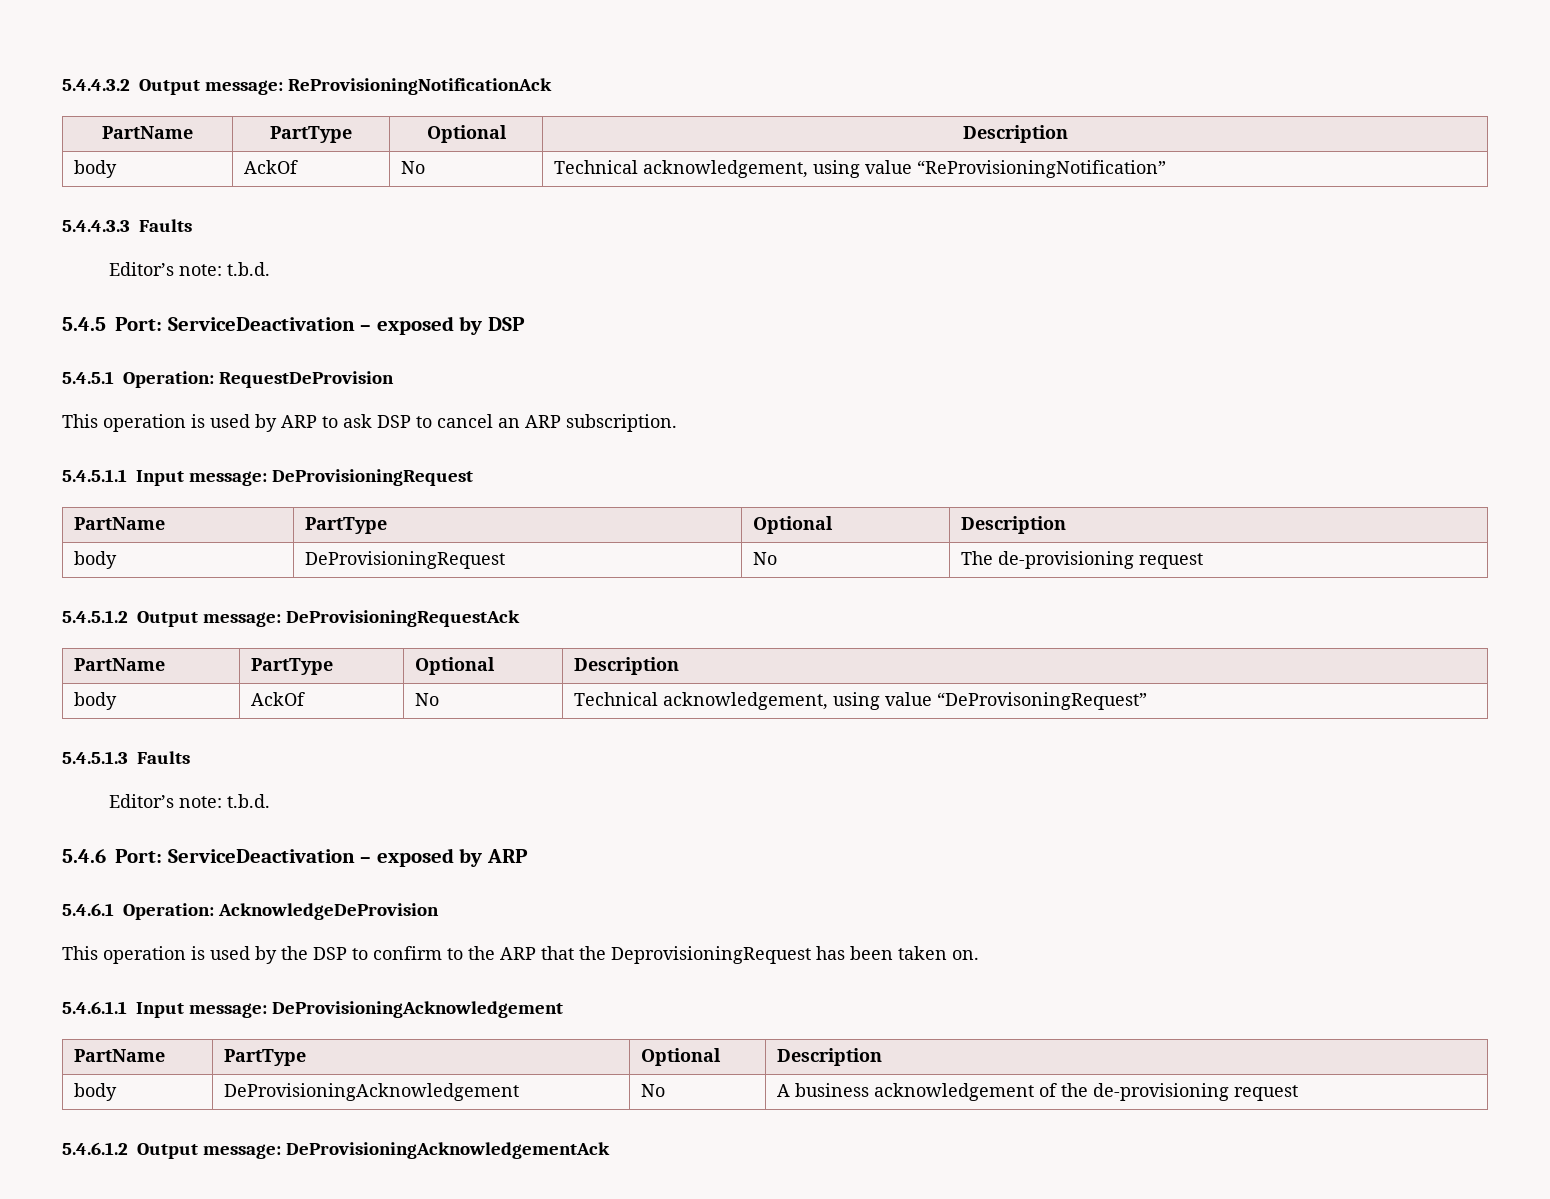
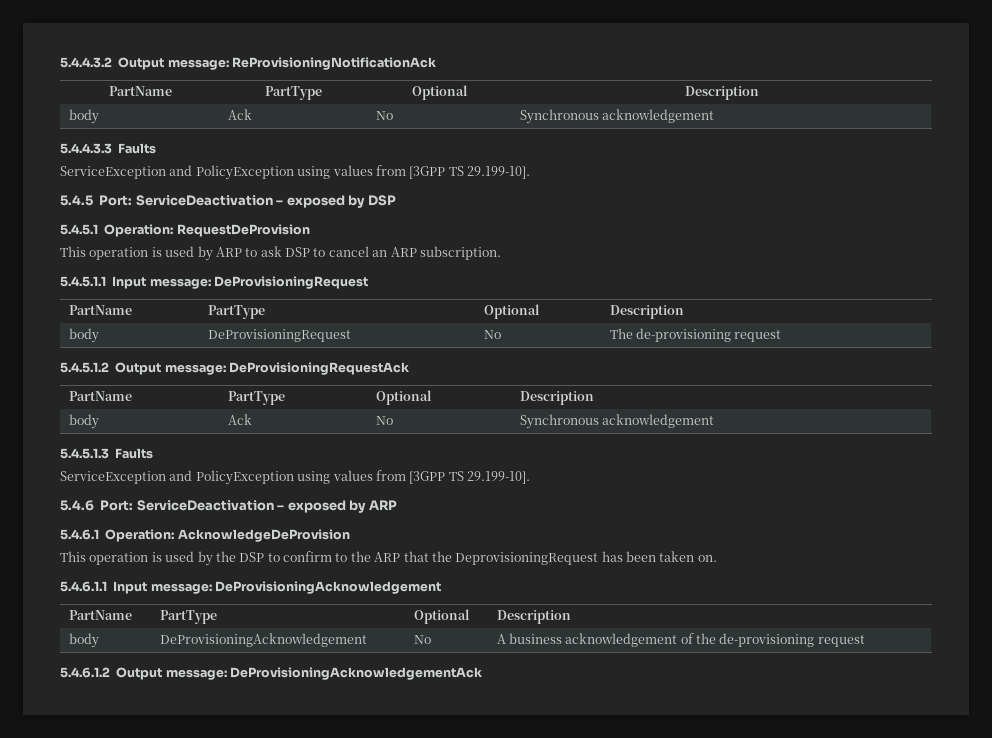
  5.4.4.3.2 Output message: ReProvisioningNotificationAck
  PartName | PartType | Optional | Description
- body | AckOf | No | Technical acknowledgement, using value “ReProvisioningNotification”
+ body | Ack | No | Synchronous acknowledgement
  5.4.4.3.3 Faults
- Editor’s note: t.b.d.
+ ServiceException and PolicyException using values from [3GPP TS 29.199-10].
  5.4.5.1.2 Output message: DeProvisioningRequestAck
  PartName | PartType | Optional | Description
- body | AckOf | No | Technical acknowledgement, using value “DeProvisoningRequest”
+ body | Ack | No | Synchronous acknowledgement
  5.4.5.1.3 Faults
- Editor’s note: t.b.d.
+ ServiceException and PolicyException using values from [3GPP TS 29.199-10].

